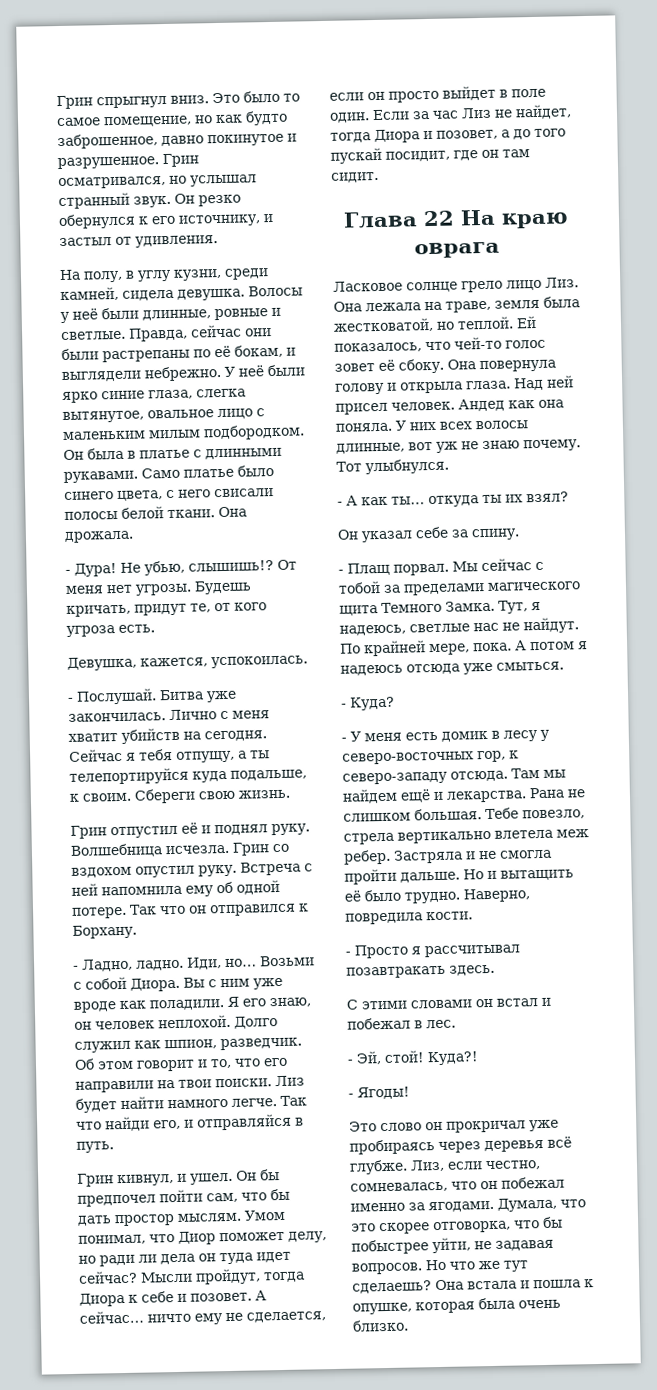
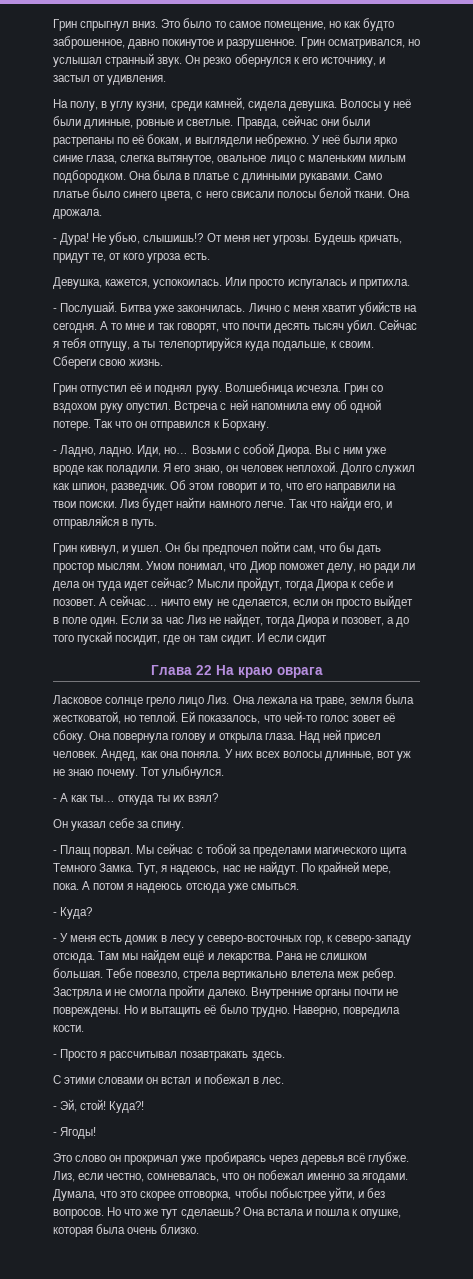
- Он была в платье с длинными рукавами.
+ Она была в платье с длинными рукавами.
+ Или просто испугалась и притихла.
+ А то мне и так говорят, что почти десять тысяч убил.
- Грин со вздохом опустил руку.
+ Грин со вздохом руку опустил.
+ И если сидит
- Андед как она поняла.
+ Андед, как она поняла.
- Тут, я надеюсь, светлые нас не найдут.
+ Тут, я надеюсь, нас не найдут.
- Застряла и не смогла пройти дальше.
+ Застряла и не смогла пройти далеко. Внутренние органы почти не повреждены.
- Думала, что это скорее отговорка, что бы побыстрее уйти, не задавая вопросов.
+ Думала, что это скорее отговорка, чтобы побыстрее уйти, и без вопросов.

